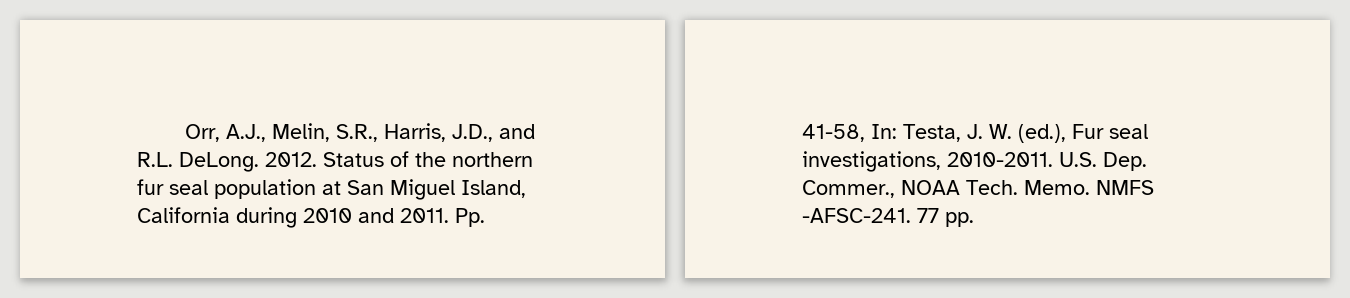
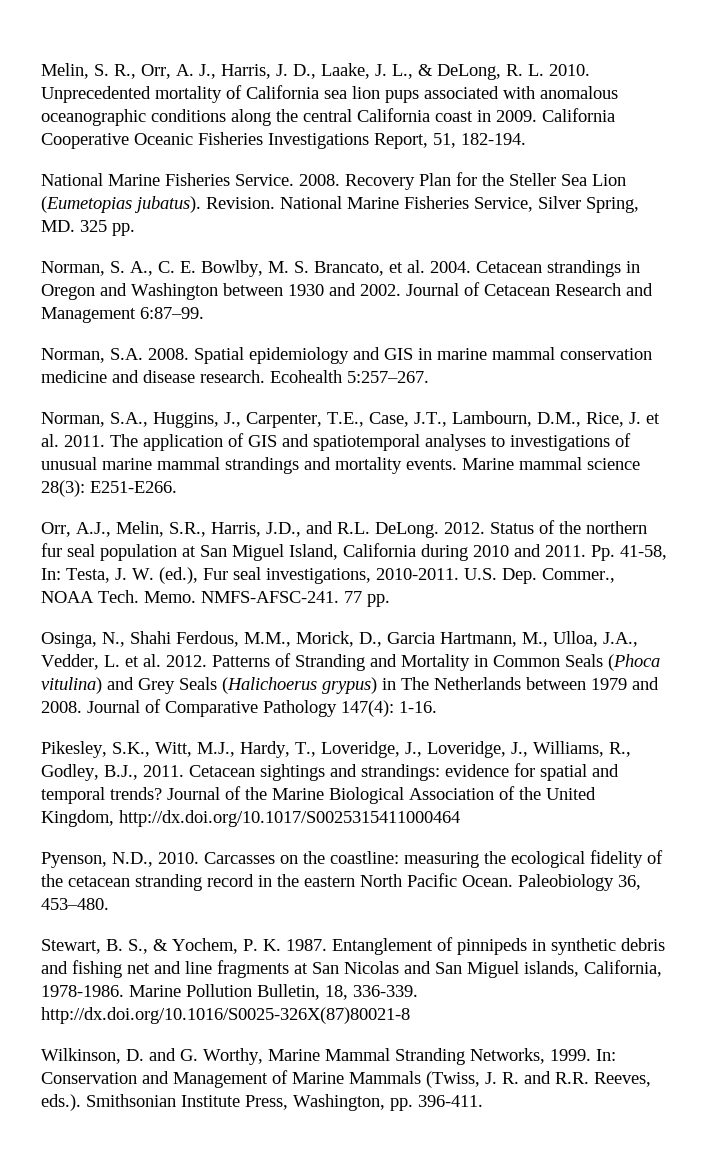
+ Melin, S. R., Orr, A. J., Harris, J. D., Laake, J. L., & DeLong, R. L. 2010. Unprecedented mortality of California sea lion pups associated with anomalous oceanographic conditions along the central California coast in 2009. California Cooperative Oceanic Fisheries Investigations Report, 51, 182-194.
+ National Marine Fisheries Service. 2008. Recovery Plan for the Steller Sea Lion (Eumetopias jubatus). Revision. National Marine Fisheries Service, Silver Spring, MD. 325 pp.
+ Norman, S. A., C. E. Bowlby, M. S. Brancato, et al. 2004. Cetacean strandings in Oregon and Washington between 1930 and 2002. Journal of Cetacean Research and Management 6:87–99.
+ Norman, S.A. 2008. Spatial epidemiology and GIS in marine mammal conservation medicine and disease research. Ecohealth 5:257–267.
+ Norman, S.A., Huggins, J., Carpenter, T.E., Case, J.T., Lambourn, D.M., Rice, J. et al. 2011. The application of GIS and spatiotemporal analyses to investigations of unusual marine mammal strandings and mortality events. Marine mammal science 28(3): E251-E266.
- NMFS -AFSC-241.
+ NMFS-AFSC-241.
+ Osinga, N., Shahi Ferdous, M.M., Morick, D., Garcia Hartmann, M., Ulloa, J.A., Vedder, L. et al. 2012. Patterns of Stranding and Mortality in Common Seals (Phoca vitulina) and Grey Seals (Halichoerus grypus) in The Netherlands between 1979 and 2008. Journal of Comparative Pathology 147(4): 1-16.
+ Pikesley, S.K., Witt, M.J., Hardy, T., Loveridge, J., Loveridge, J., Williams, R., Godley, B.J., 2011. Cetacean sightings and strandings: evidence for spatial and temporal trends? Journal of the Marine Biological Association of the United Kingdom, http://dx.doi.org/10.1017/S0025315411000464
+ Pyenson, N.D., 2010. Carcasses on the coastline: measuring the ecological fidelity of the cetacean stranding record in the eastern North Pacific Ocean. Paleobiology 36, 453–480.
+ Stewart, B. S., & Yochem, P. K. 1987. Entanglement of pinnipeds in synthetic debris and fishing net and line fragments at San Nicolas and San Miguel islands, California, 1978-1986. Marine Pollution Bulletin, 18, 336-339. http://dx.doi.org/10.1016/S0025-326X(87)80021-8
+ Wilkinson, D. and G. Worthy, Marine Mammal Stranding Networks, 1999. In: Conservation and Management of Marine Mammals (Twiss, J. R. and R.R. Reeves, eds.). Smithsonian Institute Press, Washington, pp. 396-411.

